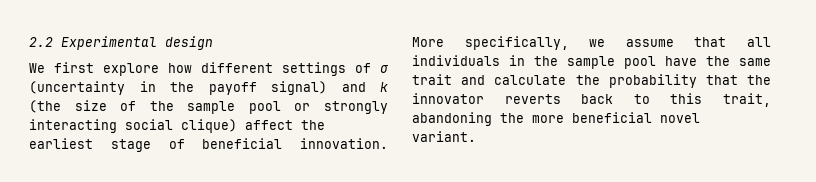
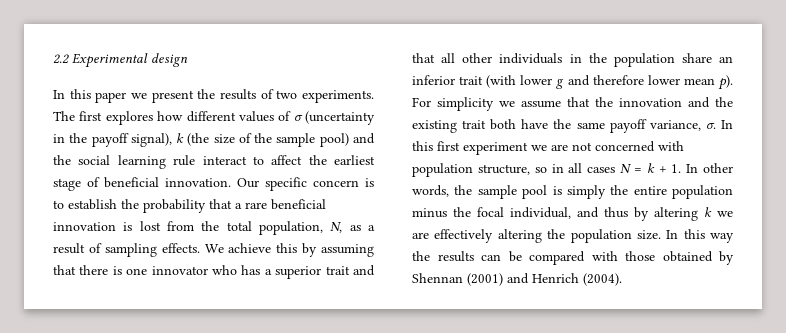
- We first explore how different settings of σ (uncertainty in the payoff signal) and k (the size of the sample pool or strongly interacting social clique) affect the earliest stage of beneficial innovation.
+ In this paper we present the results of two experiments. The first explores how different values of σ (uncertainty in the payoff signal), k (the size of the sample pool) and the social learning rule interact to affect the earliest stage of beneficial innovation.
- More specifically, we assume that all individuals in the sample pool have the same trait and calculate the probability that the innovator reverts back to this trait, abandoning the more beneficial novel variant.
+ Our specific concern is to establish the probability that a rare beneficial innovation is lost from the total population, N, as a result of sampling effects. We achieve this by assuming that there is one innovator who has a superior trait and that all other individuals in the population share an inferior trait (with lower g and therefore lower mean p). For simplicity we assume that the innovation and the existing trait both have the same payoff variance, σ. In this first experiment we are not concerned with population structure, so in all cases N = k + 1. In other words, the sample pool is simply the entire population minus the focal individual, and thus by altering k we are effectively altering the population size. In this way the results can be compared with those obtained by Shennan (2001) and Henrich (2004).

